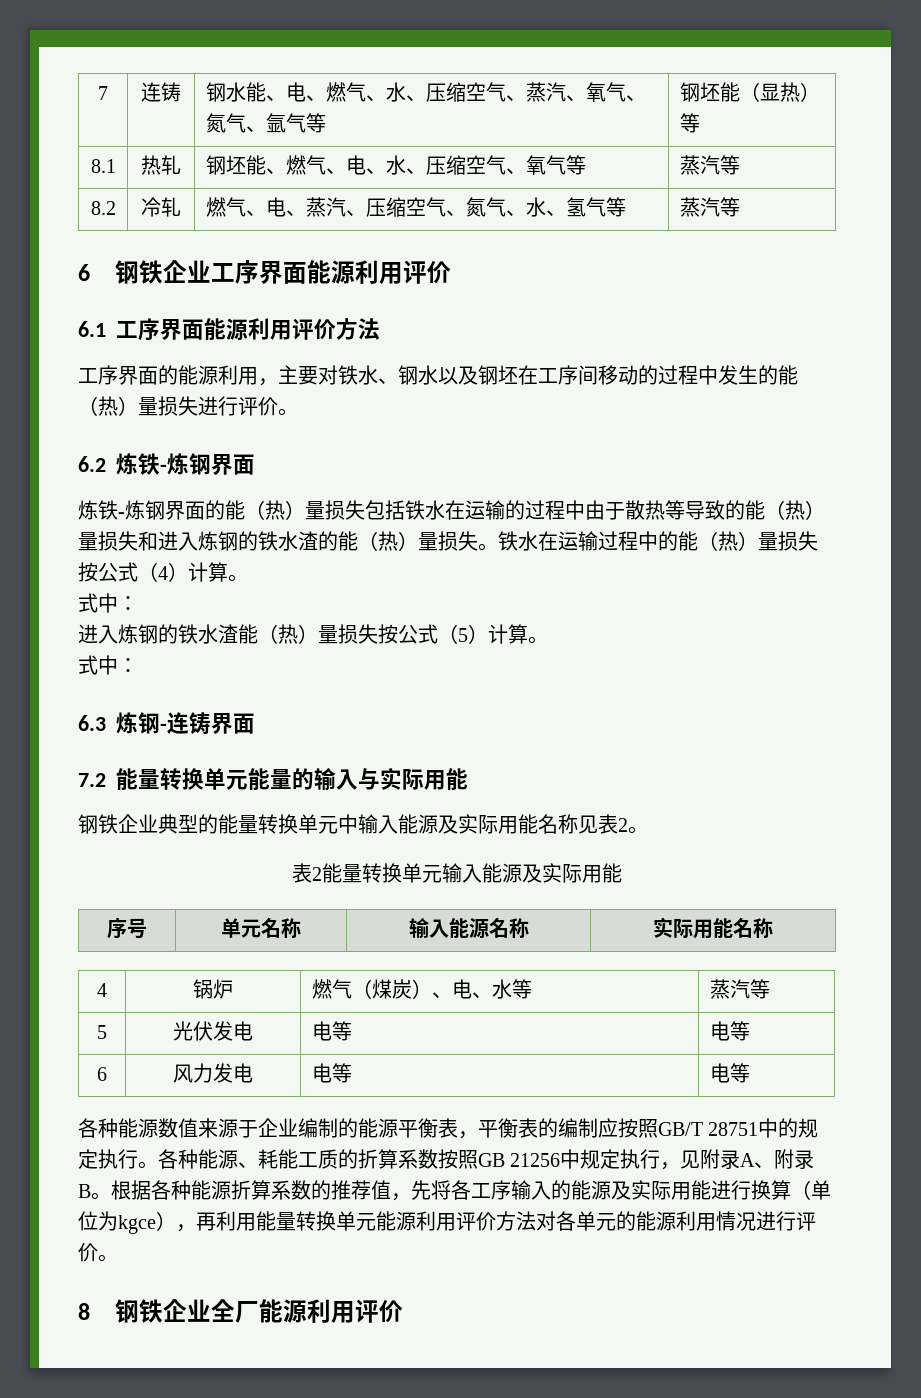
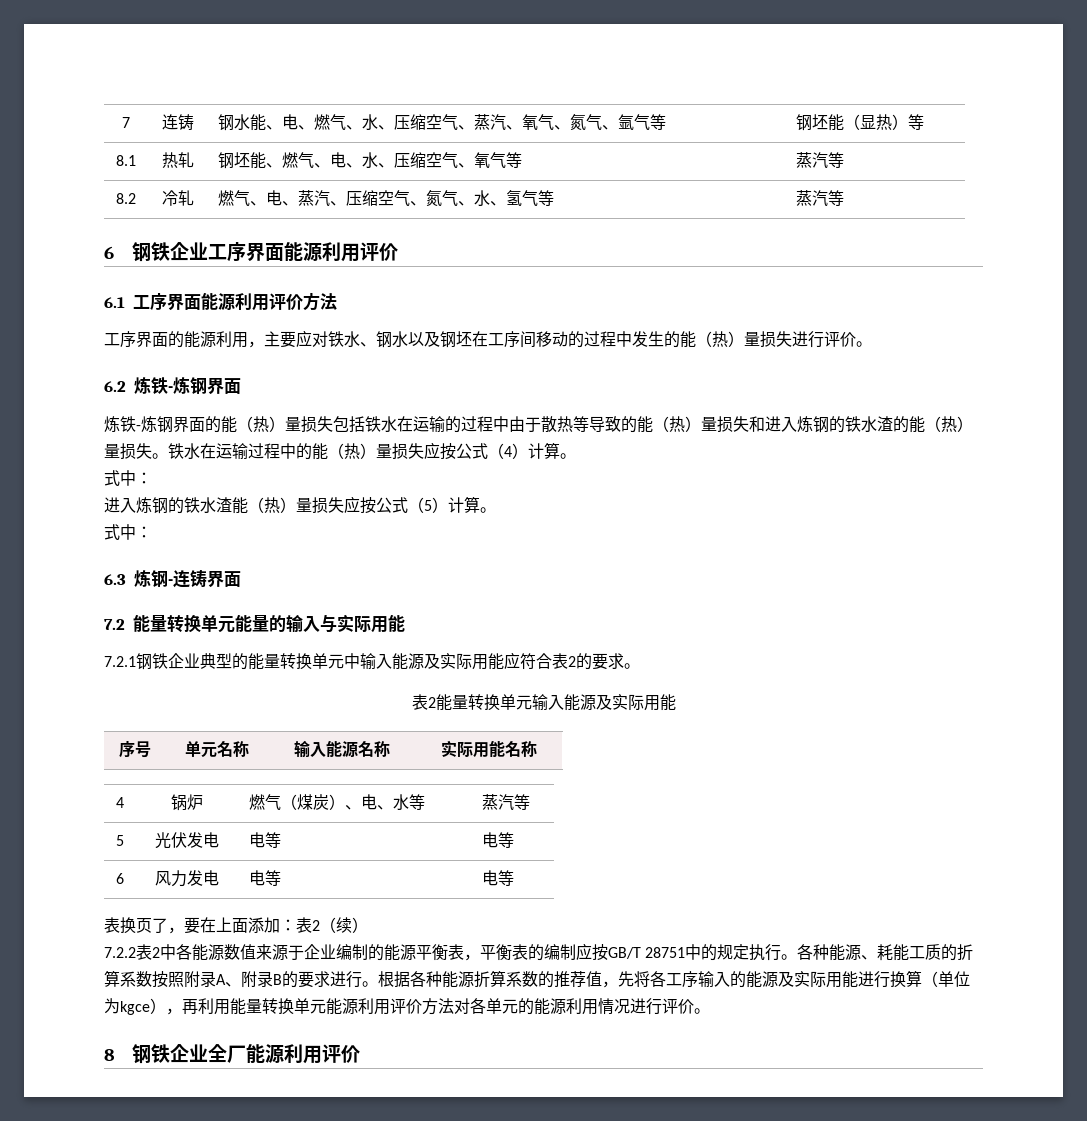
- 工序界面的能源利用，主要对铁水、钢水以及钢坯在工序间移动的过程中发生的能（热）量损失进行评价。
+ 工序界面的能源利用，主要应对铁水、钢水以及钢坯在工序间移动的过程中发生的能（热）量损失进行评价。
- 铁水在运输过程中的能（热）量损失按公式（4）计算。
+ 铁水在运输过程中的能（热）量损失应按公式（4）计算。
- 进入炼钢的铁水渣能（热）量损失按公式（5）计算。
+ 进入炼钢的铁水渣能（热）量损失应按公式（5）计算。
- 钢铁企业典型的能量转换单元中输入能源及实际用能名称见表2。
+ 7.2.1钢铁企业典型的能量转换单元中输入能源及实际用能应符合表2的要求。
- 各种能源数值来源于企业编制的能源平衡表，平衡表的编制应按照GB/T 28751中的规定执行。
+ 表换页了，要在上面添加：表2（续）
+ 7.2.2表2中各能源数值来源于企业编制的能源平衡表，平衡表的编制应按GB/T 28751中的规定执行。
- 各种能源、耗能工质的折算系数按照GB 21256中规定执行，见附录A、附录B。
+ 各种能源、耗能工质的折算系数按照附录A、附录B的要求进行。

